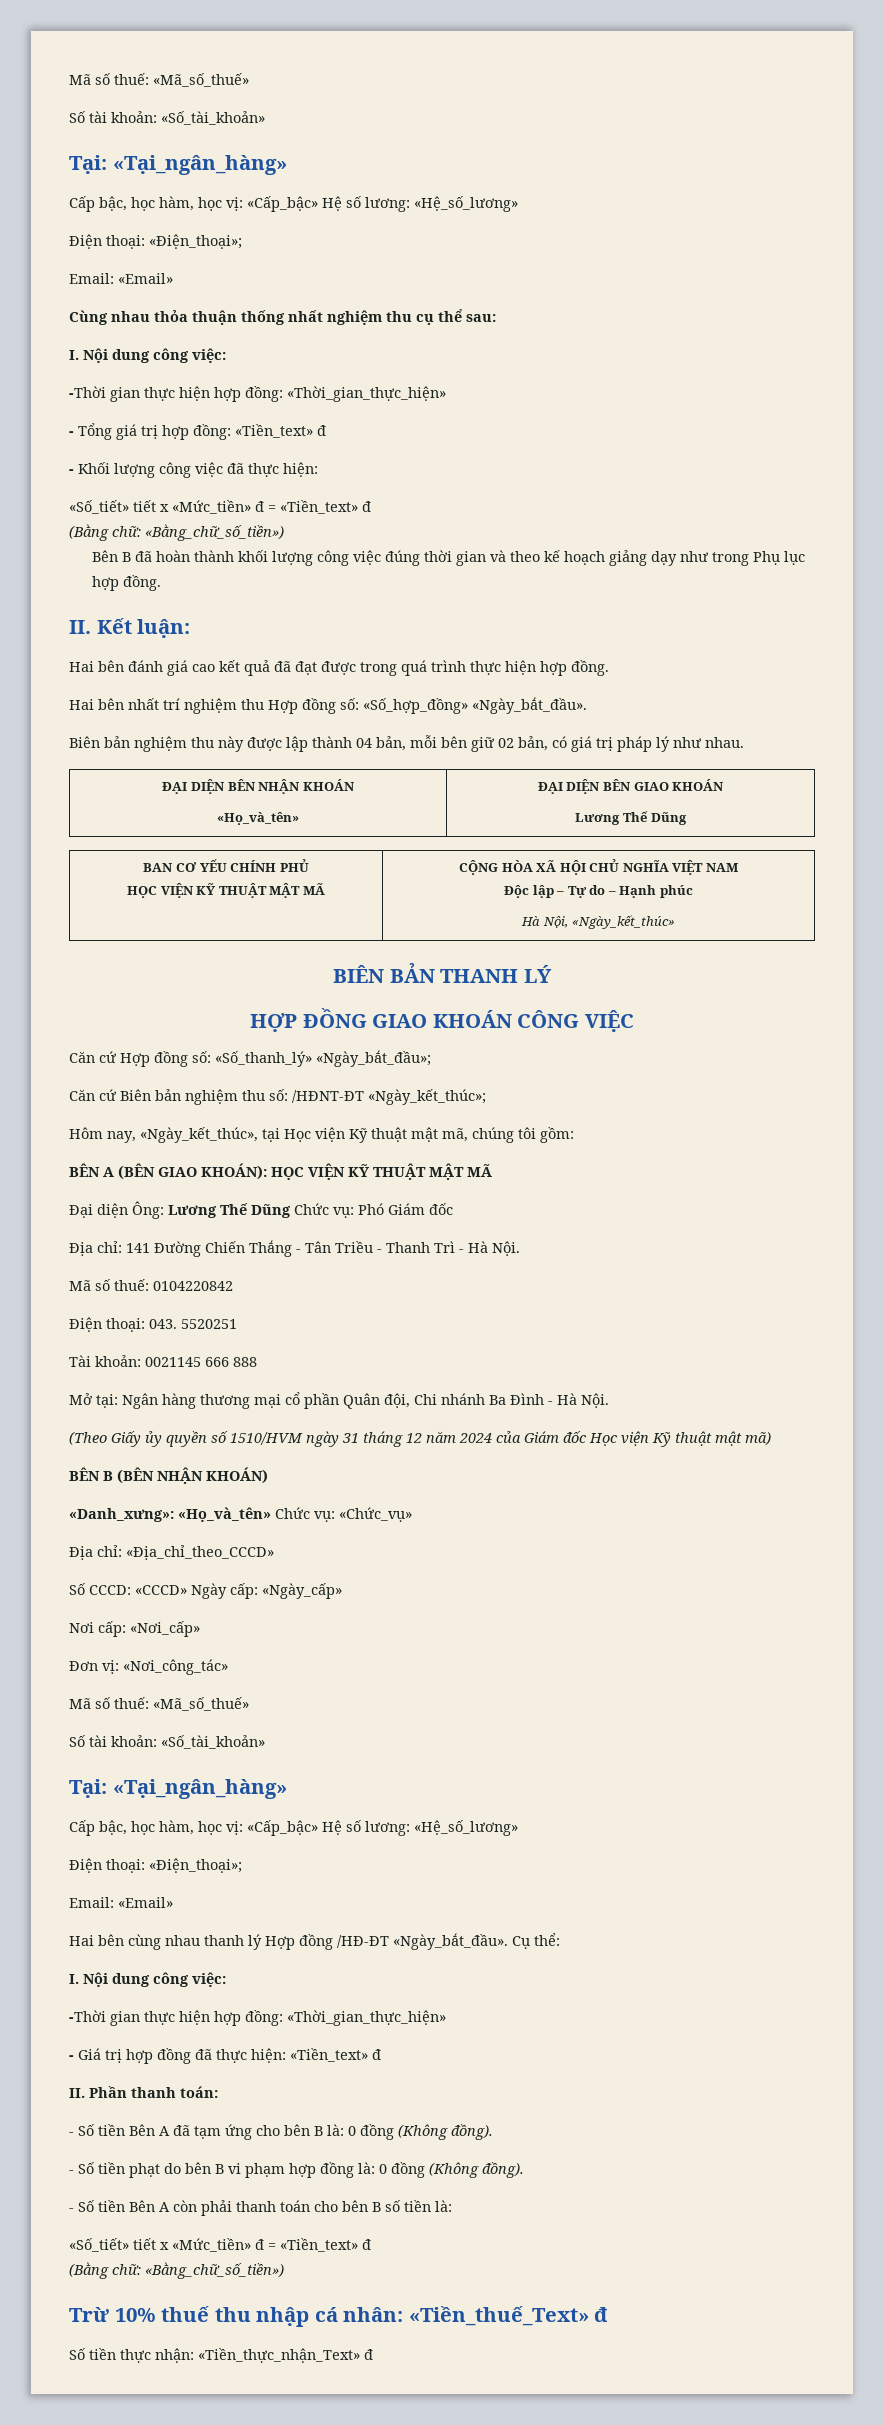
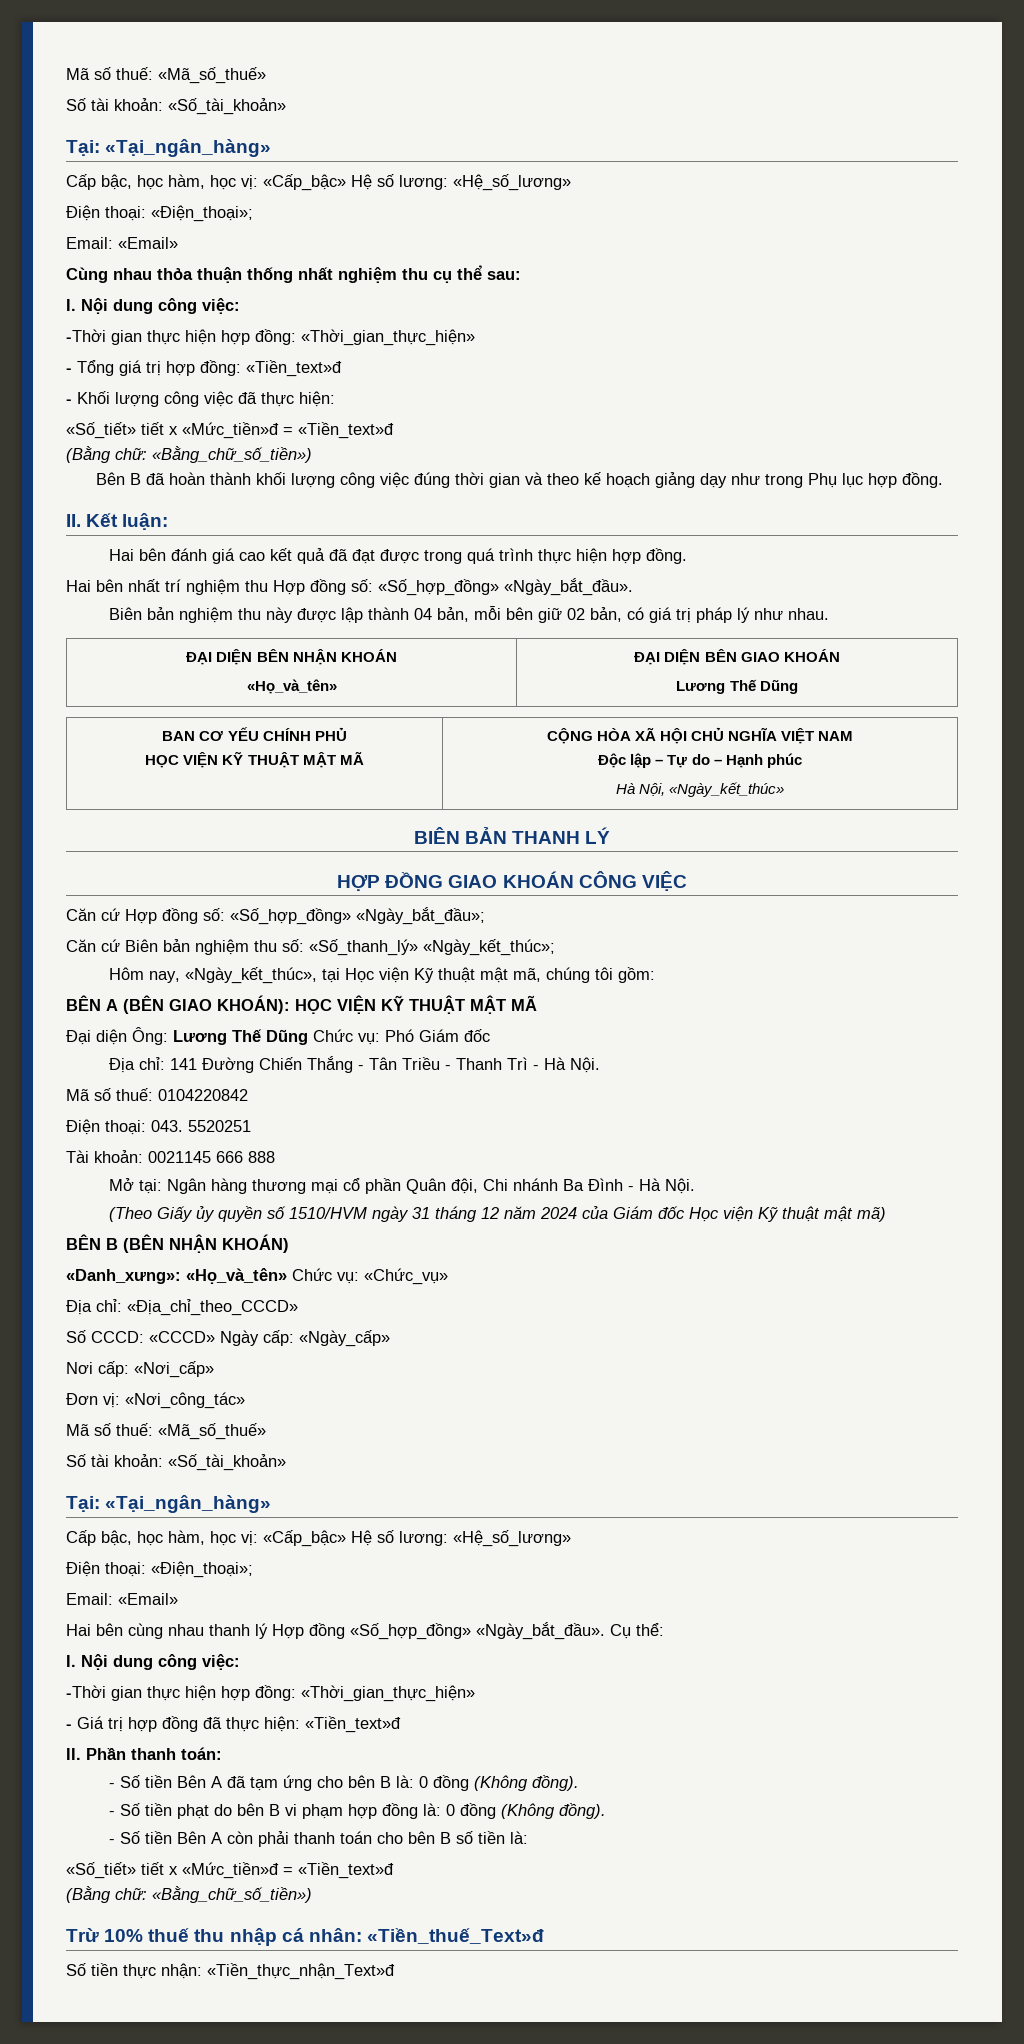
- - Tổng giá trị hợp đồng: «Tiền_text» đ
+ - Tổng giá trị hợp đồng: «Tiền_text»đ
  - Khối lượng công việc đã thực hiện:
- «Số_tiết» tiết x «Mức_tiền» đ = «Tiền_text» đ
+ «Số_tiết» tiết x «Mức_tiền»đ = «Tiền_text»đ
- Căn cứ Hợp đồng số: «Số_thanh_lý» «Ngày_bắt_đầu»;
+ Căn cứ Hợp đồng số: «Số_hợp_đồng» «Ngày_bắt_đầu»;
- Căn cứ Biên bản nghiệm thu số: /HĐNT-ĐT «Ngày_kết_thúc»;
+ Căn cứ Biên bản nghiệm thu số: «Số_thanh_lý» «Ngày_kết_thúc»;
- Hai bên cùng nhau thanh lý Hợp đồng /HĐ-ĐT «Ngày_bắt_đầu».
+ Hai bên cùng nhau thanh lý Hợp đồng «Số_hợp_đồng» «Ngày_bắt_đầu».
- - Giá trị hợp đồng đã thực hiện: «Tiền_text» đ
+ - Giá trị hợp đồng đã thực hiện: «Tiền_text»đ
  - Số tiền Bên A còn phải thanh toán cho bên B số tiền là:
- «Số_tiết» tiết x «Mức_tiền» đ = «Tiền_text» đ
+ «Số_tiết» tiết x «Mức_tiền»đ = «Tiền_text»đ
- Trừ 10% thuế thu nhập cá nhân: «Tiền_thuế_Text» đ
+ Trừ 10% thuế thu nhập cá nhân: «Tiền_thuế_Text»đ
- Số tiền thực nhận: «Tiền_thực_nhận_Text» đ
+ Số tiền thực nhận: «Tiền_thực_nhận_Text»đ

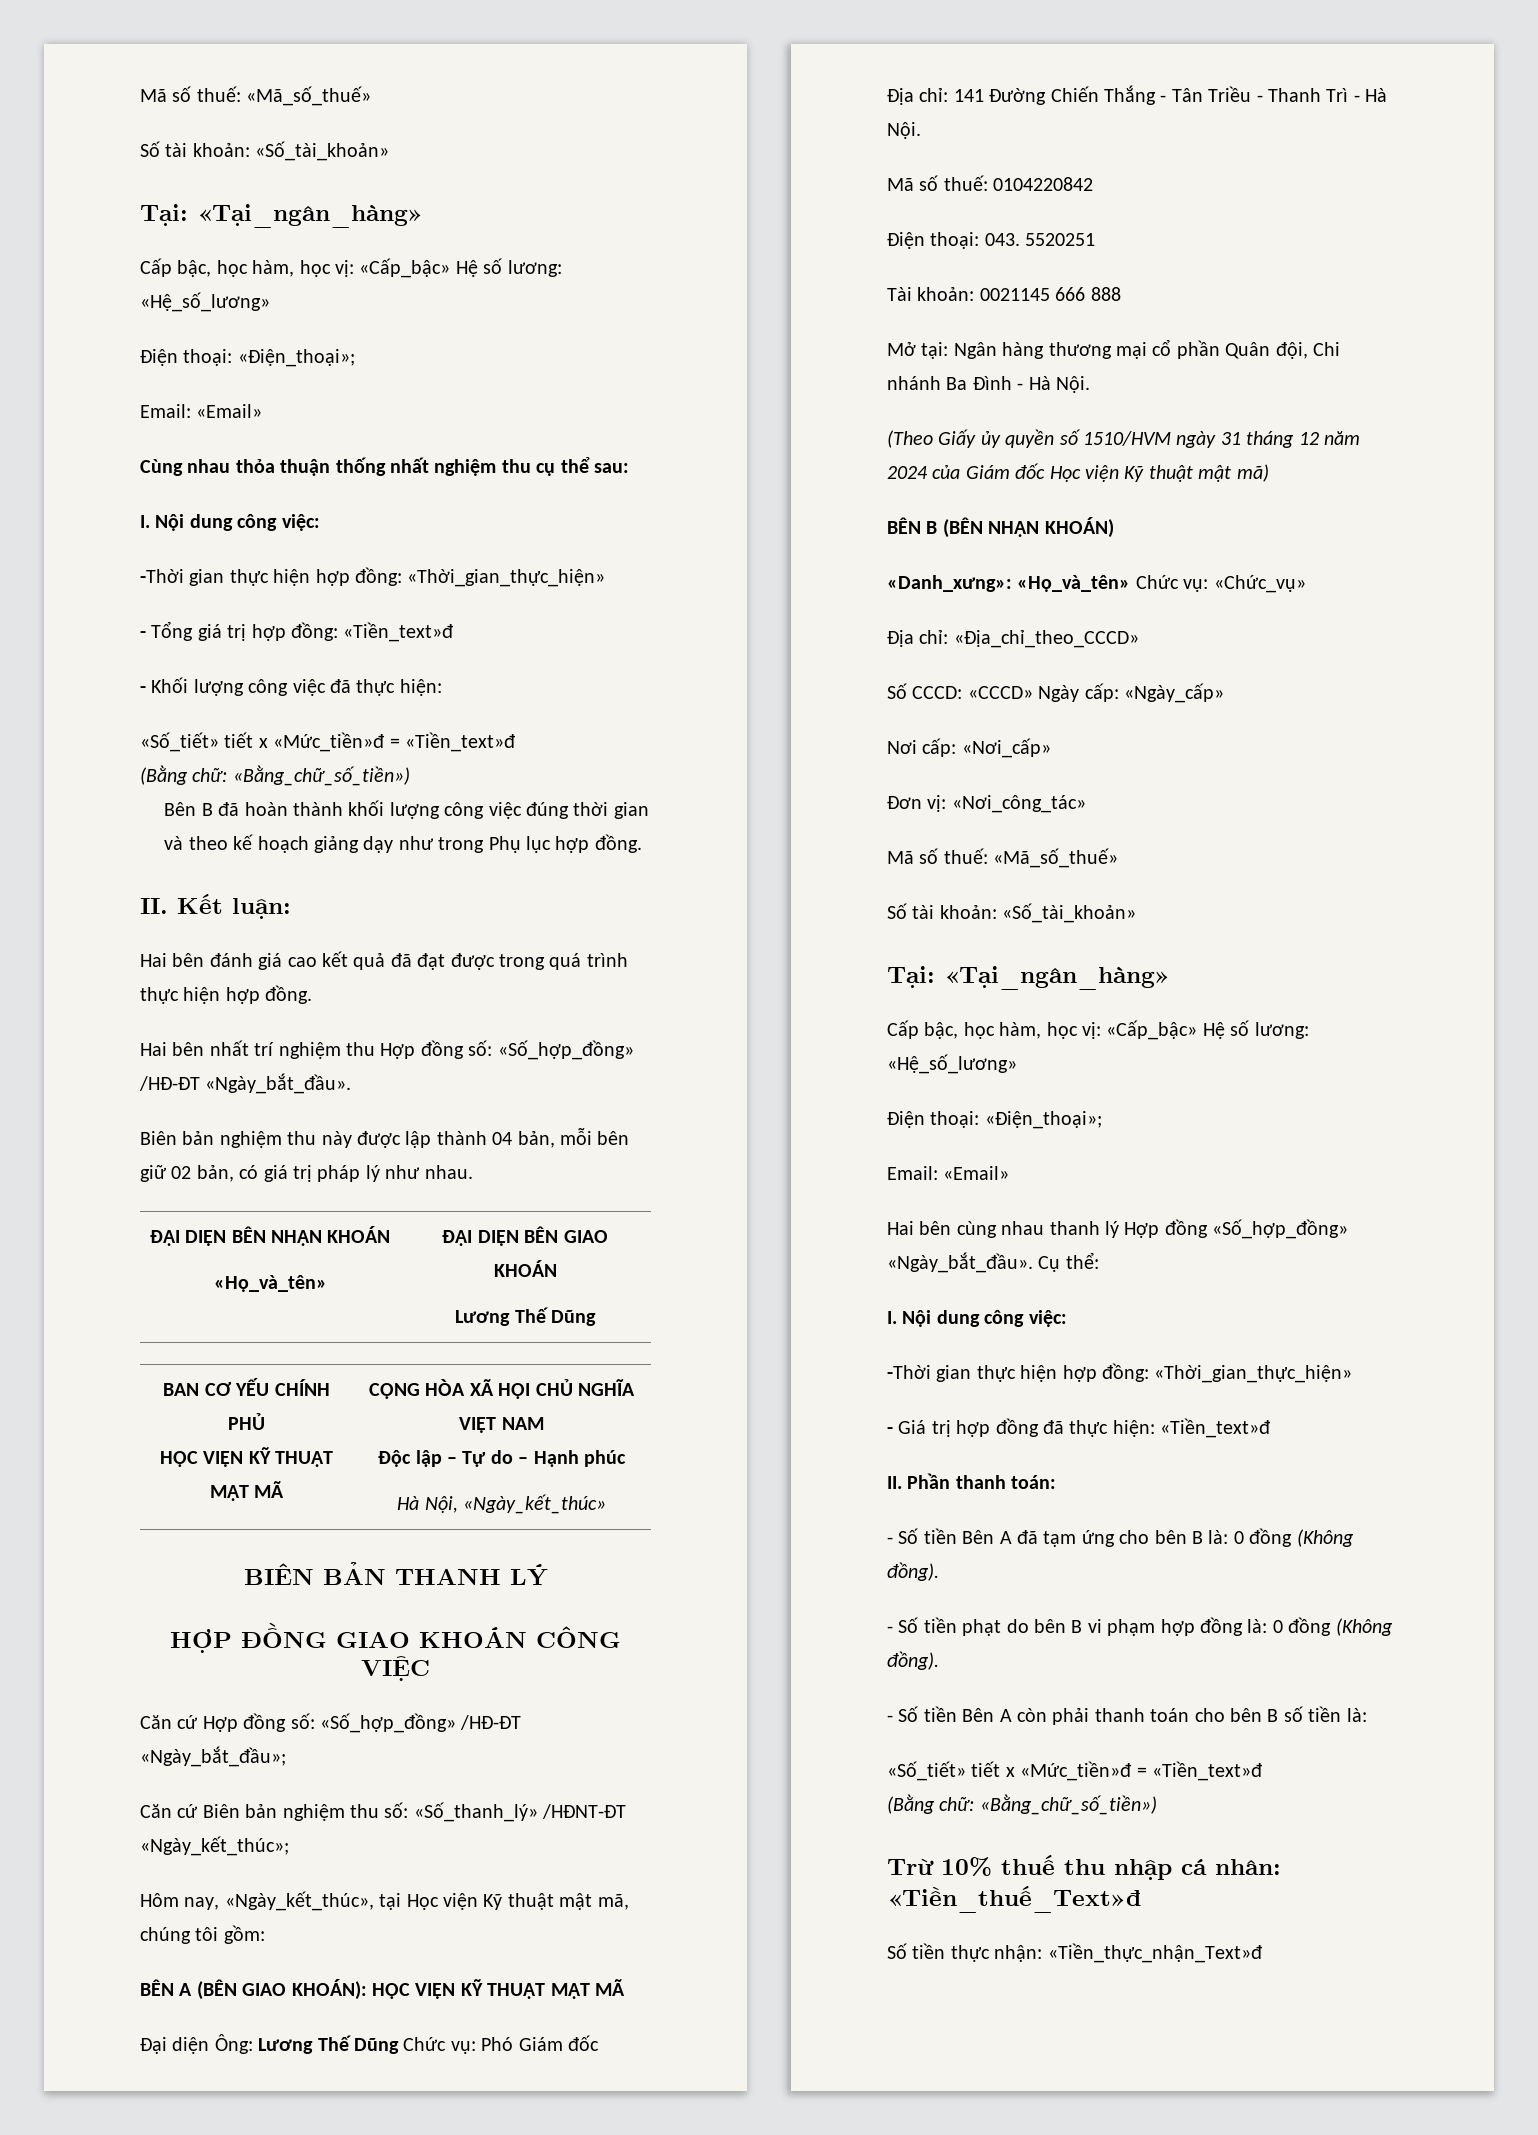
- Hai bên nhất trí nghiệm thu Hợp đồng số: «Số_hợp_đồng» «Ngày_bắt_đầu».
+ Hai bên nhất trí nghiệm thu Hợp đồng số: «Số_hợp_đồng» /HĐ-ĐT «Ngày_bắt_đầu».
- Căn cứ Hợp đồng số: «Số_hợp_đồng» «Ngày_bắt_đầu»;
+ Căn cứ Hợp đồng số: «Số_hợp_đồng» /HĐ-ĐT «Ngày_bắt_đầu»;
- Căn cứ Biên bản nghiệm thu số: «Số_thanh_lý» «Ngày_kết_thúc»;
+ Căn cứ Biên bản nghiệm thu số: «Số_thanh_lý» /HĐNT-ĐT «Ngày_kết_thúc»;

